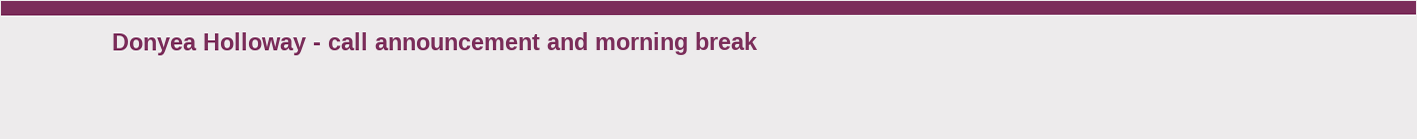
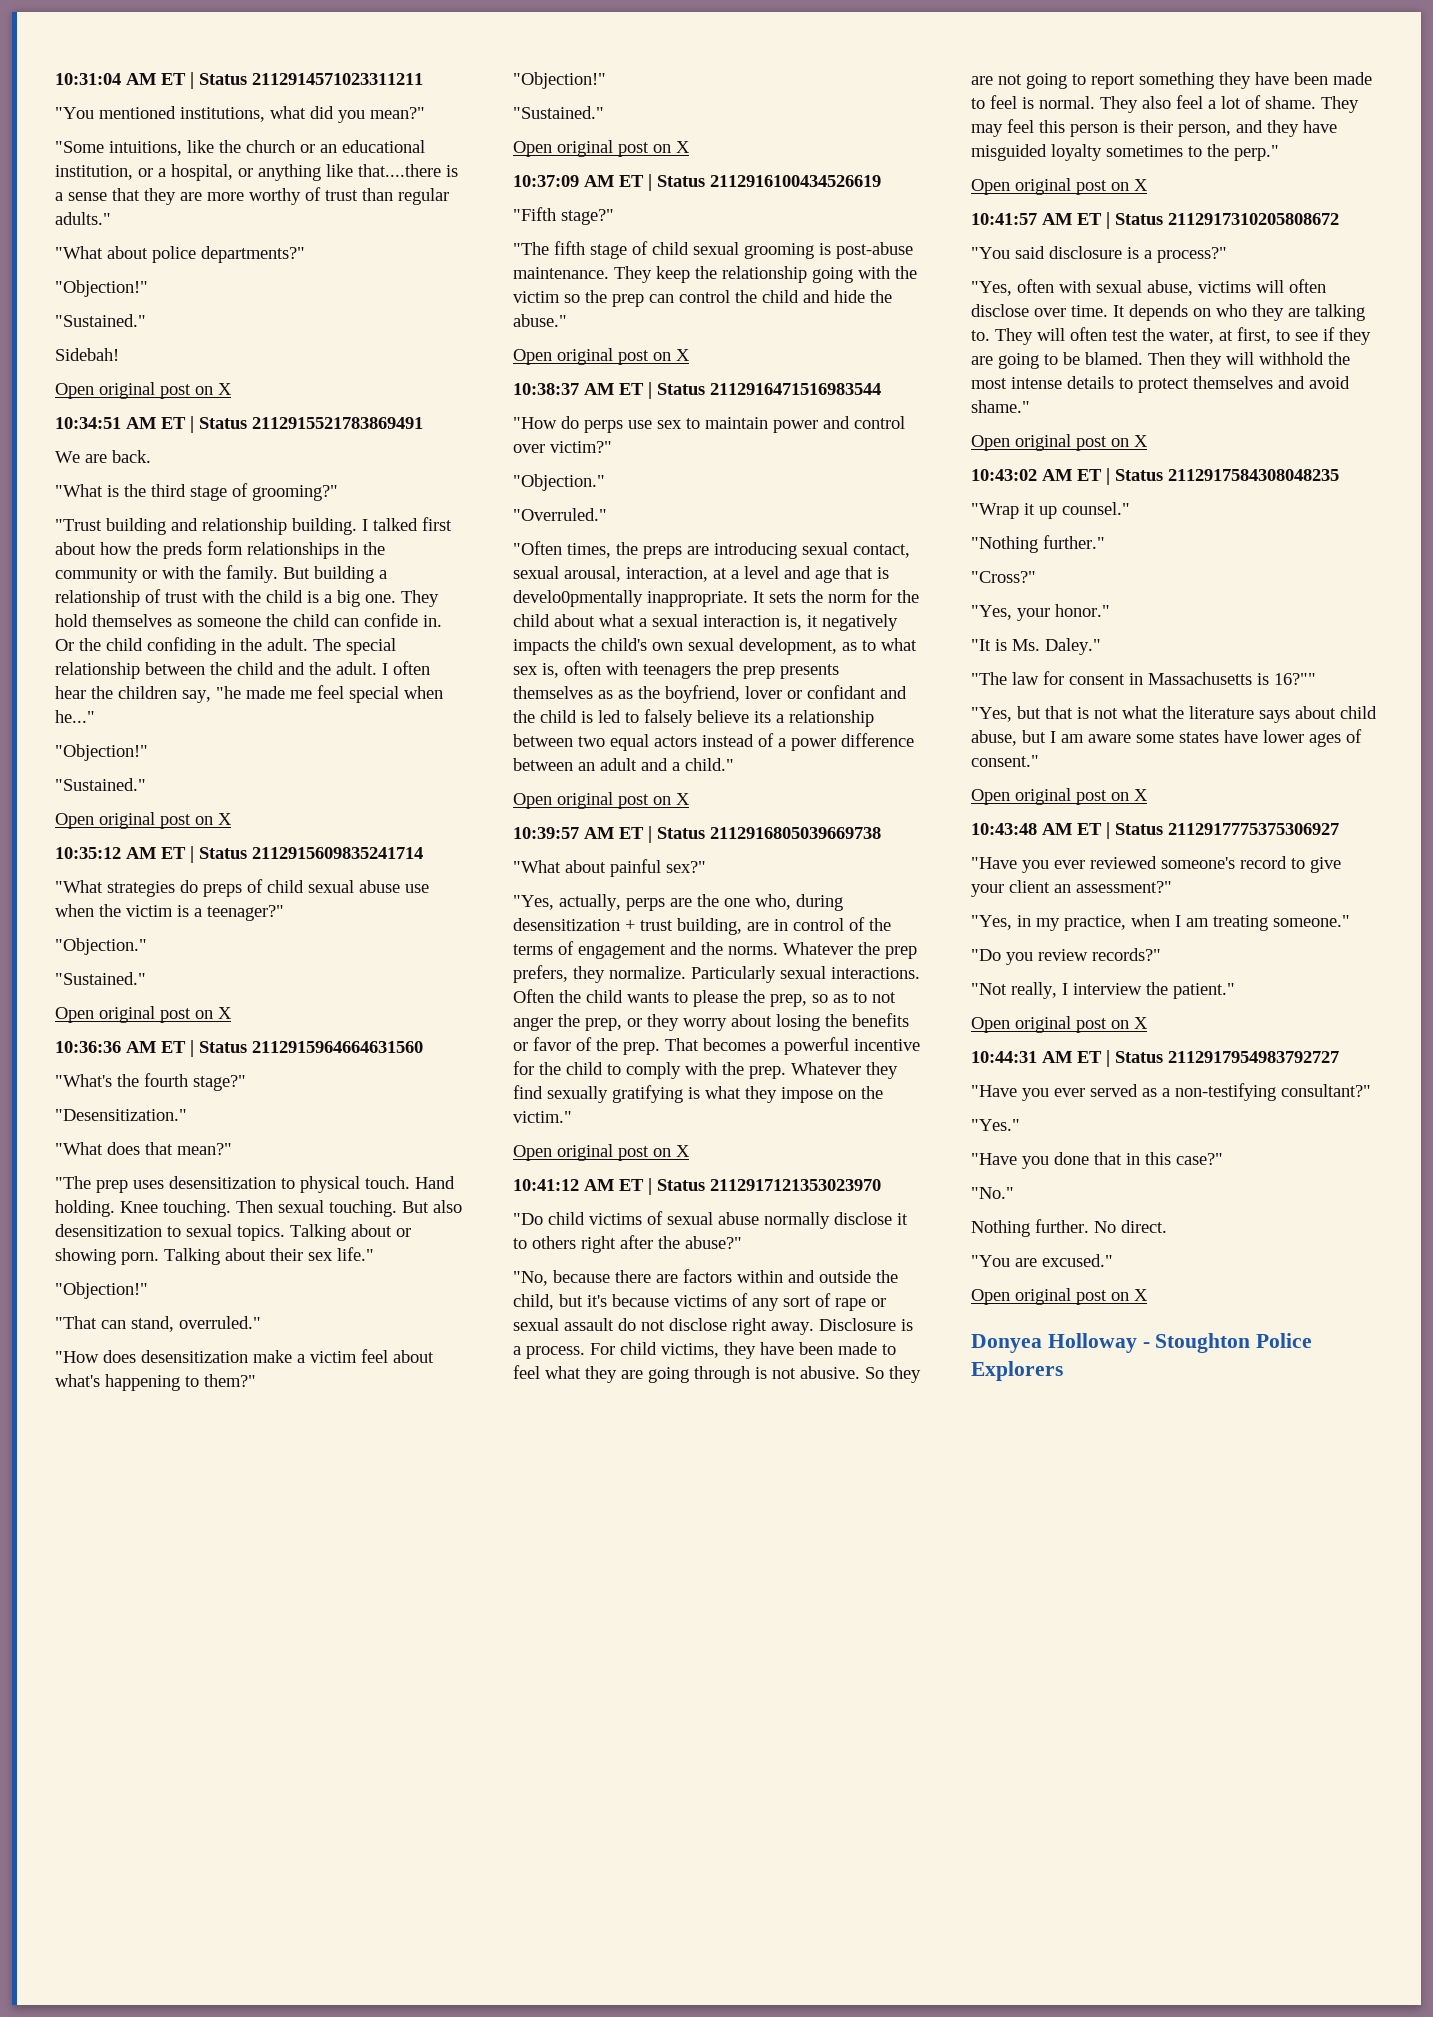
- Donyea Holloway - call announcement and morning break
+ 10:31:04 AM ET | Status 2112914571023311211
+ "You mentioned institutions, what did you mean?"
+ "Some intuitions, like the church or an educational institution, or a hospital, or anything like that....there is a sense that they are more worthy of trust than regular adults."
+ "What about police departments?"
+ "Objection!"
+ "Sustained."
+ Sidebah!
+ Open original post on X
+ 10:34:51 AM ET | Status 2112915521783869491
+ We are back.
+ "What is the third stage of grooming?"
+ "Trust building and relationship building. I talked first about how the preds form relationships in the community or with the family. But building a relationship of trust with the child is a big one. They hold themselves as someone the child can confide in. Or the child confiding in the adult. The special relationship between the child and the adult. I often hear the children say, "he made me feel special when he..."
+ "Objection!"
+ "Sustained."
+ Open original post on X
+ 10:35:12 AM ET | Status 2112915609835241714
+ "What strategies do preps of child sexual abuse use when the victim is a teenager?"
+ "Objection."
+ "Sustained."
+ Open original post on X
+ 10:36:36 AM ET | Status 2112915964664631560
+ "What's the fourth stage?"
+ "Desensitization."
+ "What does that mean?"
+ "The prep uses desensitization to physical touch. Hand holding. Knee touching. Then sexual touching. But also desensitization to sexual topics. Talking about or showing porn. Talking about their sex life."
+ "Objection!"
+ "That can stand, overruled."
+ "How does desensitization make a victim feel about what's happening to them?"
+ "Objection!"
+ "Sustained."
+ Open original post on X
+ 10:37:09 AM ET | Status 2112916100434526619
+ "Fifth stage?"
+ "The fifth stage of child sexual grooming is post-abuse maintenance. They keep the relationship going with the victim so the prep can control the child and hide the abuse."
+ Open original post on X
+ 10:38:37 AM ET | Status 2112916471516983544
+ "How do perps use sex to maintain power and control over victim?"
+ "Objection."
+ "Overruled."
+ "Often times, the preps are introducing sexual contact, sexual arousal, interaction, at a level and age that is develo0pmentally inappropriate. It sets the norm for the child about what a sexual interaction is, it negatively impacts the child's own sexual development, as to what sex is, often with teenagers the prep presents themselves as as the boyfriend, lover or confidant and the child is led to falsely believe its a relationship between two equal actors instead of a power difference between an adult and a child."
+ Open original post on X
+ 10:39:57 AM ET | Status 2112916805039669738
+ "What about painful sex?"
+ "Yes, actually, perps are the one who, during desensitization + trust building, are in control of the terms of engagement and the norms. Whatever the prep prefers, they normalize. Particularly sexual interactions. Often the child wants to please the prep, so as to not anger the prep, or they worry about losing the benefits or favor of the prep. That becomes a powerful incentive for the child to comply with the prep. Whatever they find sexually gratifying is what they impose on the victim."
+ Open original post on X
+ 10:41:12 AM ET | Status 2112917121353023970
+ "Do child victims of sexual abuse normally disclose it to others right after the abuse?"
+ "No, because there are factors within and outside the child, but it's because victims of any sort of rape or sexual assault do not disclose right away. Disclosure is a process. For child victims, they have been made to feel what they are going through is not abusive. So they are not going to report something they have been made to feel is normal. They also feel a lot of shame. They may feel this person is their person, and they have misguided loyalty sometimes to the perp."
+ Open original post on X
+ 10:41:57 AM ET | Status 2112917310205808672
+ "You said disclosure is a process?"
+ "Yes, often with sexual abuse, victims will often disclose over time. It depends on who they are talking to. They will often test the water, at first, to see if they are going to be blamed. Then they will withhold the most intense details to protect themselves and avoid shame."
+ Open original post on X
+ 10:43:02 AM ET | Status 2112917584308048235
+ "Wrap it up counsel."
+ "Nothing further."
+ "Cross?"
+ "Yes, your honor."
+ "It is Ms. Daley."
+ "The law for consent in Massachusetts is 16?""
+ "Yes, but that is not what the literature says about child abuse, but I am aware some states have lower ages of consent."
+ Open original post on X
+ 10:43:48 AM ET | Status 2112917775375306927
+ "Have you ever reviewed someone's record to give your client an assessment?"
+ "Yes, in my practice, when I am treating someone."
+ "Do you review records?"
+ "Not really, I interview the patient."
+ Open original post on X
+ 10:44:31 AM ET | Status 2112917954983792727
+ "Have you ever served as a non-testifying consultant?"
+ "Yes."
+ "Have you done that in this case?"
+ "No."
+ Nothing further. No direct.
+ "You are excused."
+ Open original post on X
+ Donyea Holloway - Stoughton Police Explorers

